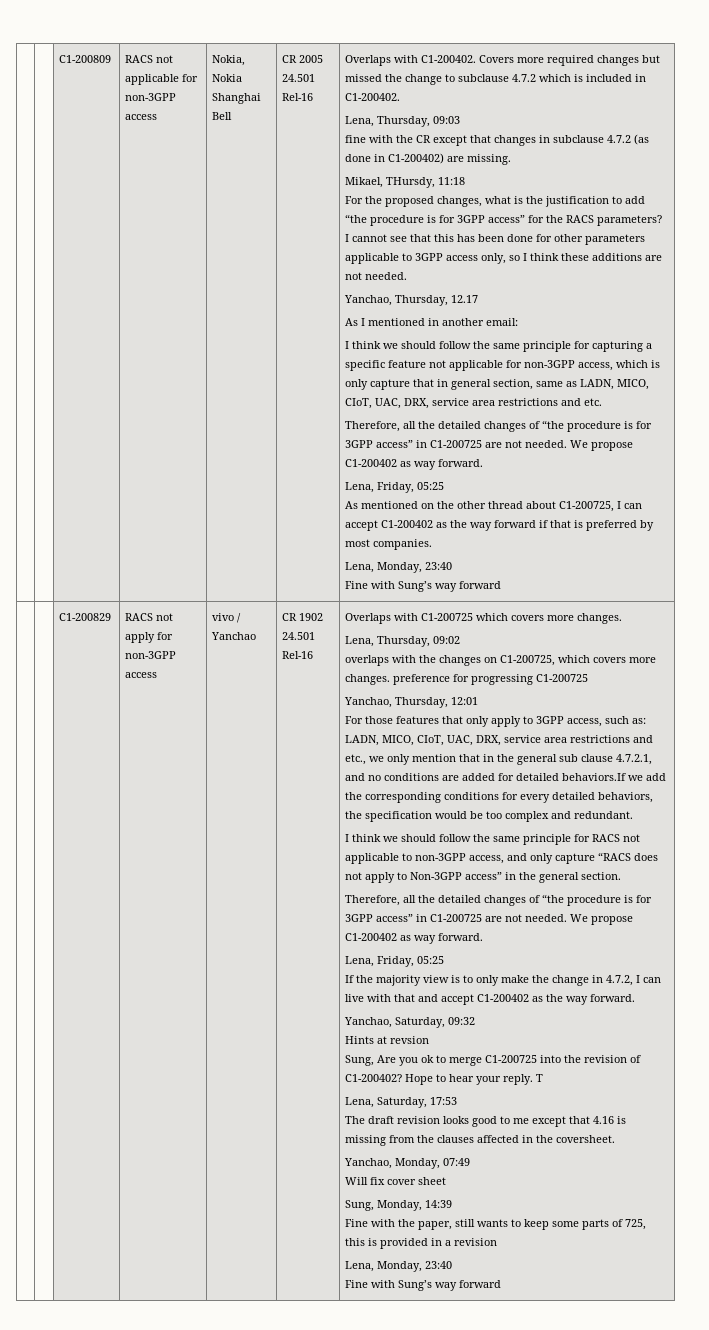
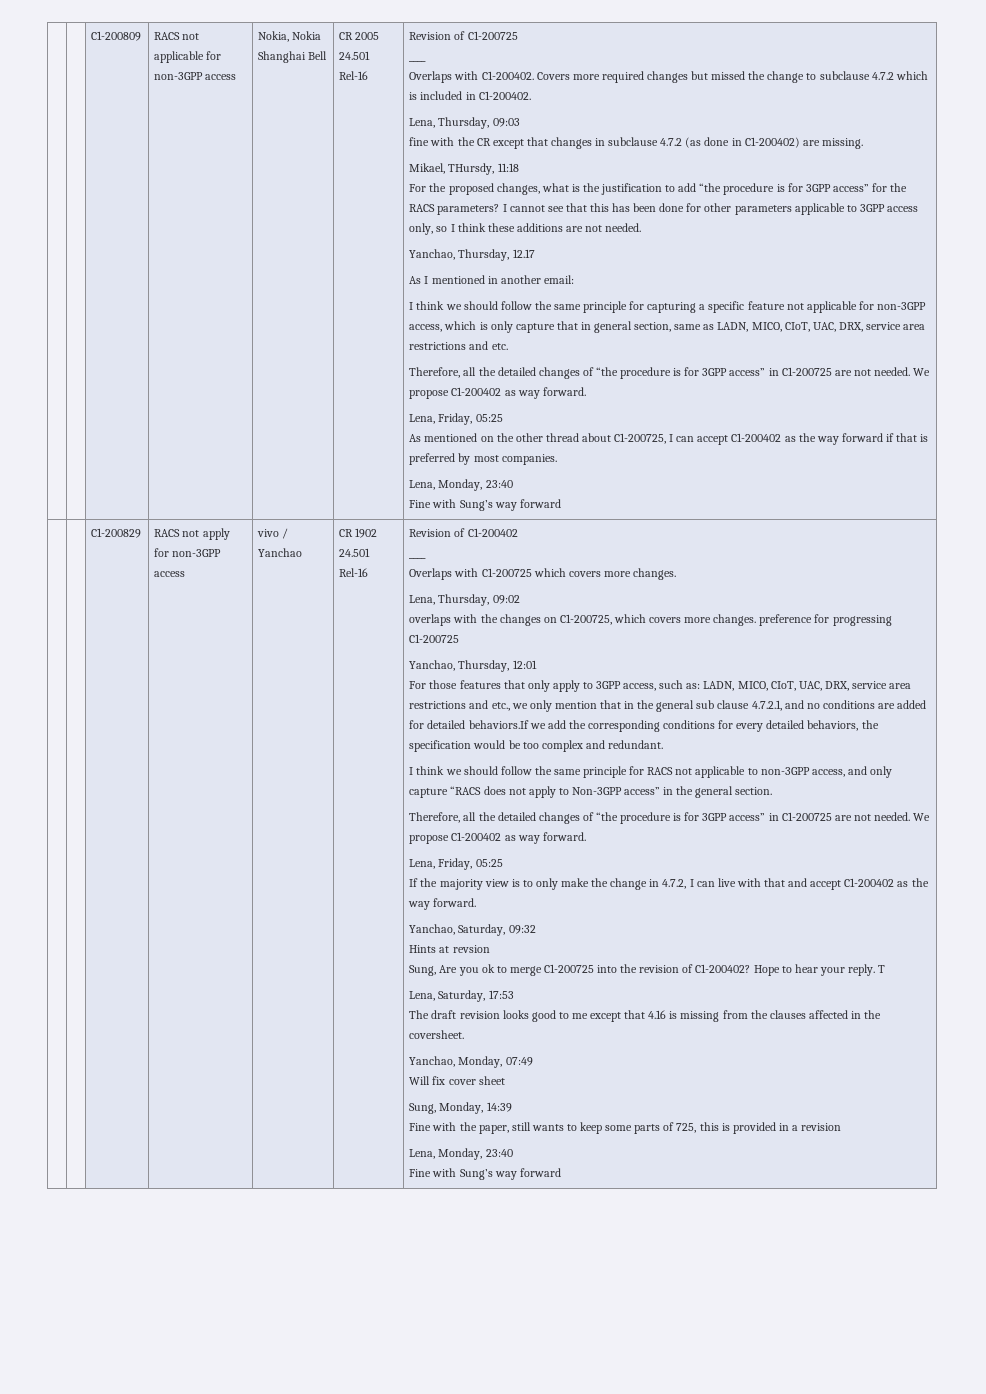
+ Revision of C1-200725
+ ____
+ Revision of C1-200402
+ ____

